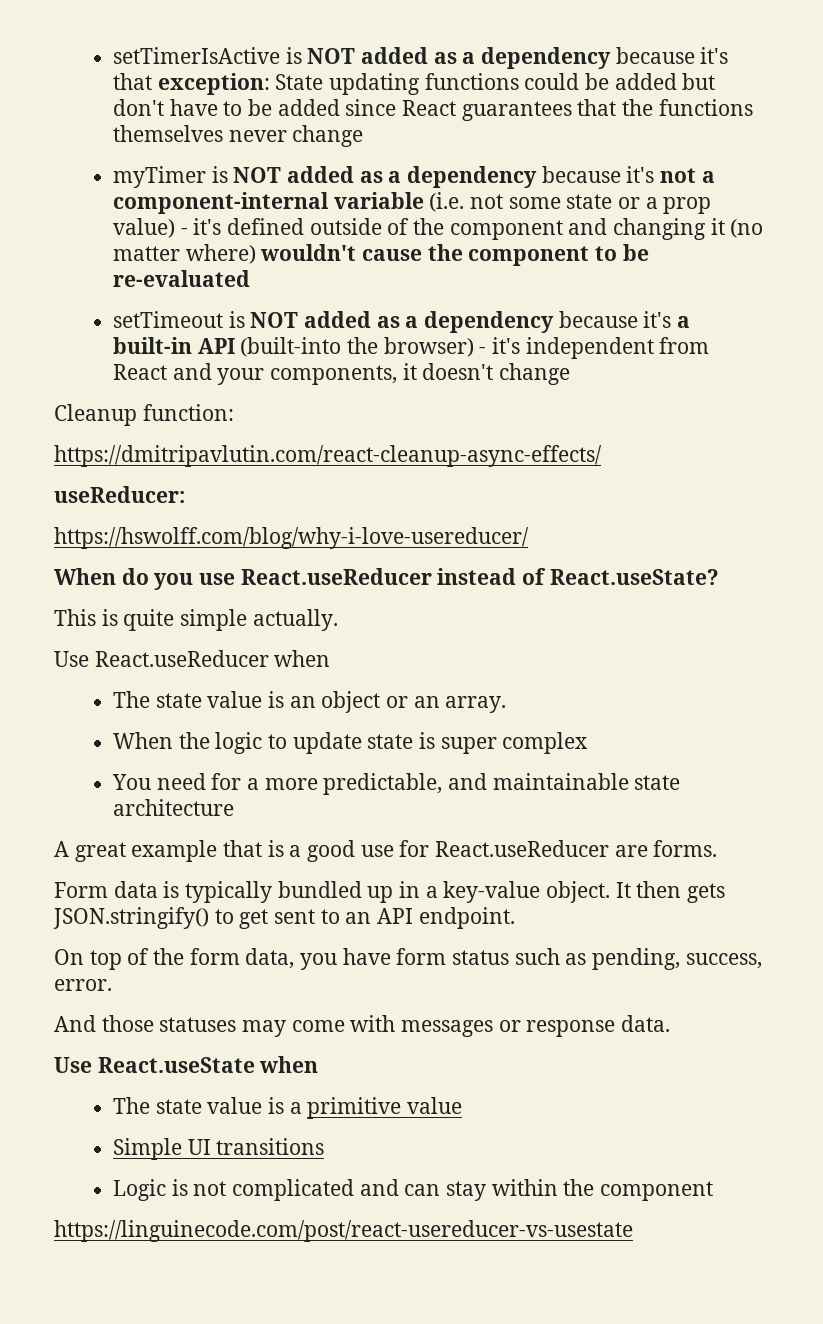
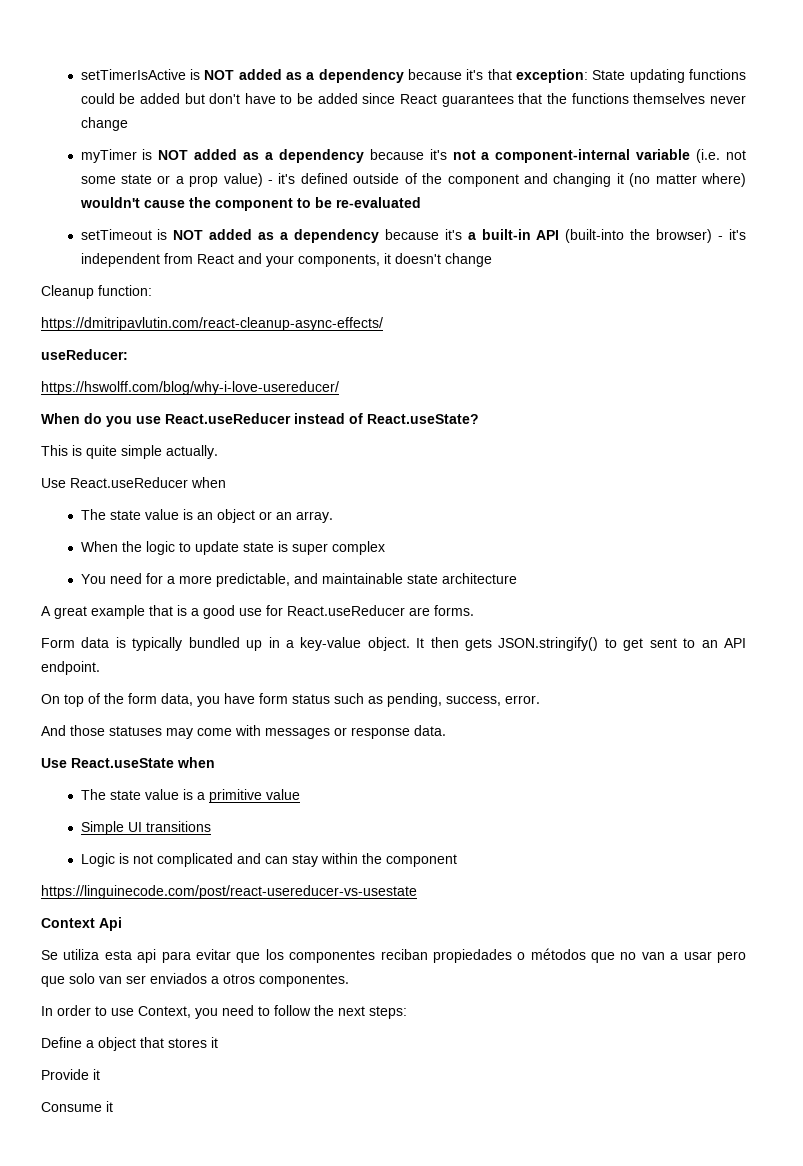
+ Context Api
+ Se utiliza esta api para evitar que los componentes reciban propiedades o métodos que no van a usar pero que solo van ser enviados a otros componentes.
+ In order to use Context, you need to follow the next steps:
+ Define a object that stores it
+ Provide it
+ Consume it

